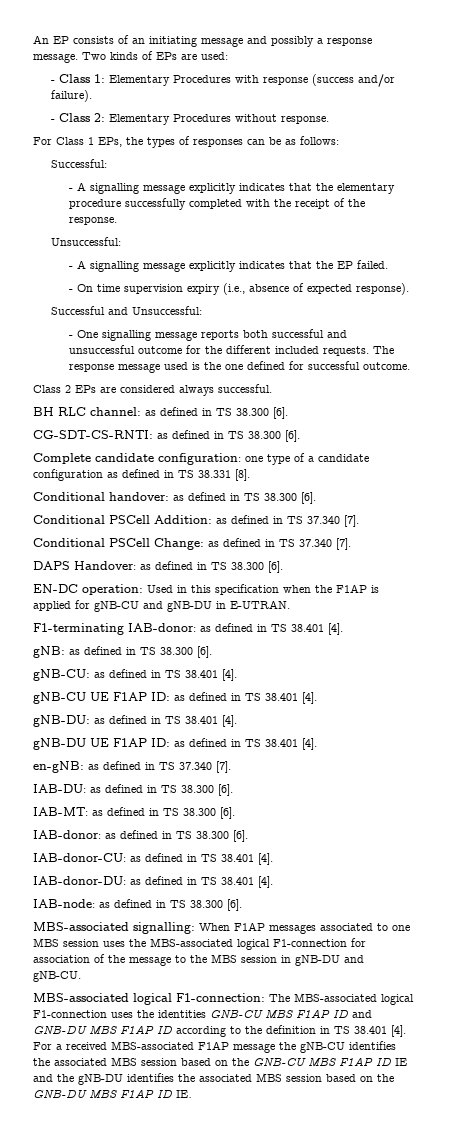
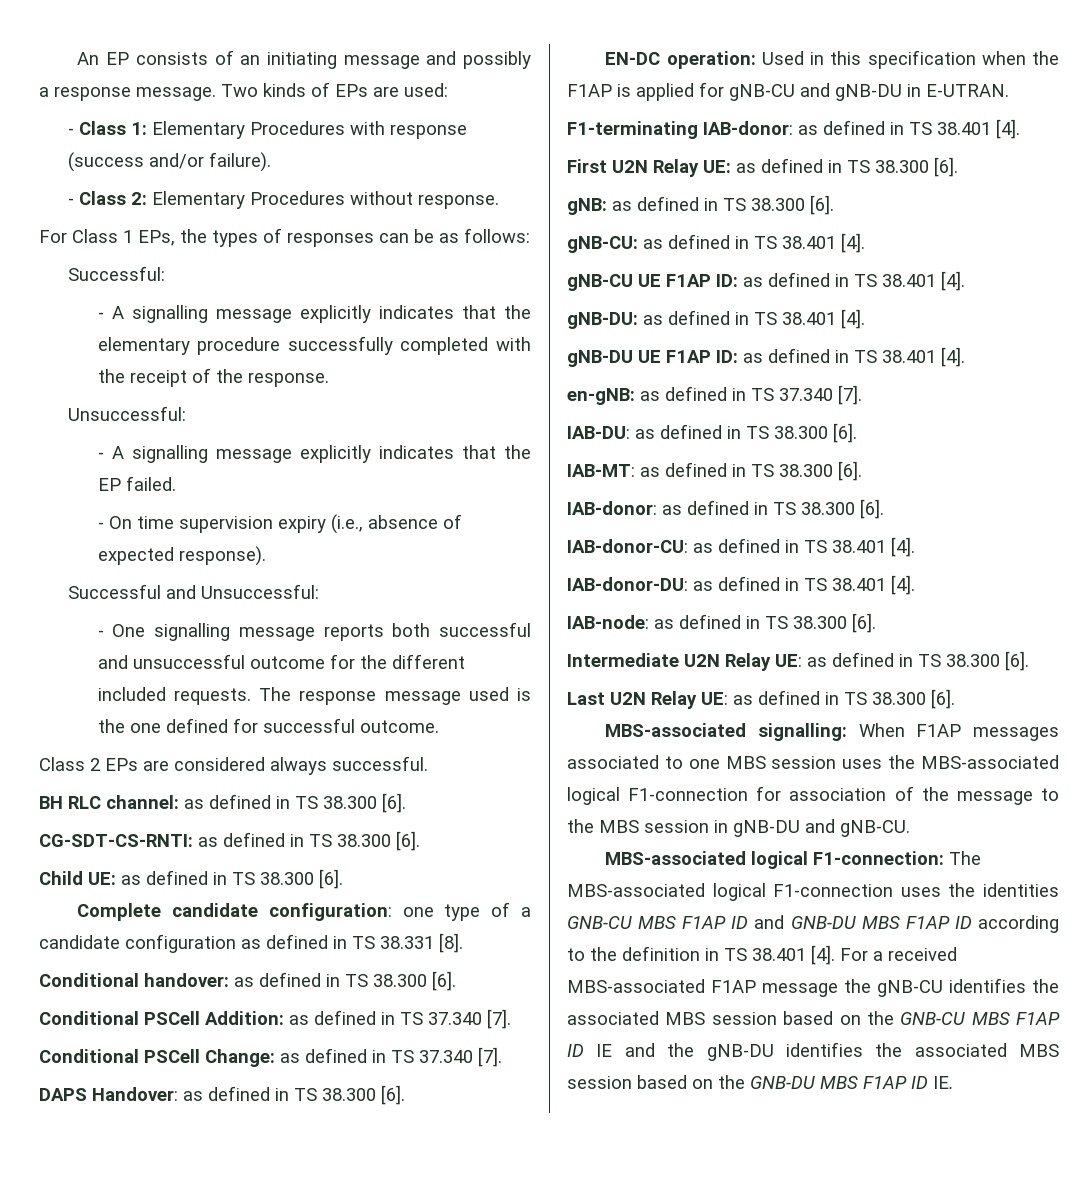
+ Child UE: as defined in TS 38.300 [6].
+ First U2N Relay UE: as defined in TS 38.300 [6].
+ Intermediate U2N Relay UE: as defined in TS 38.300 [6].
+ Last U2N Relay UE: as defined in TS 38.300 [6].

